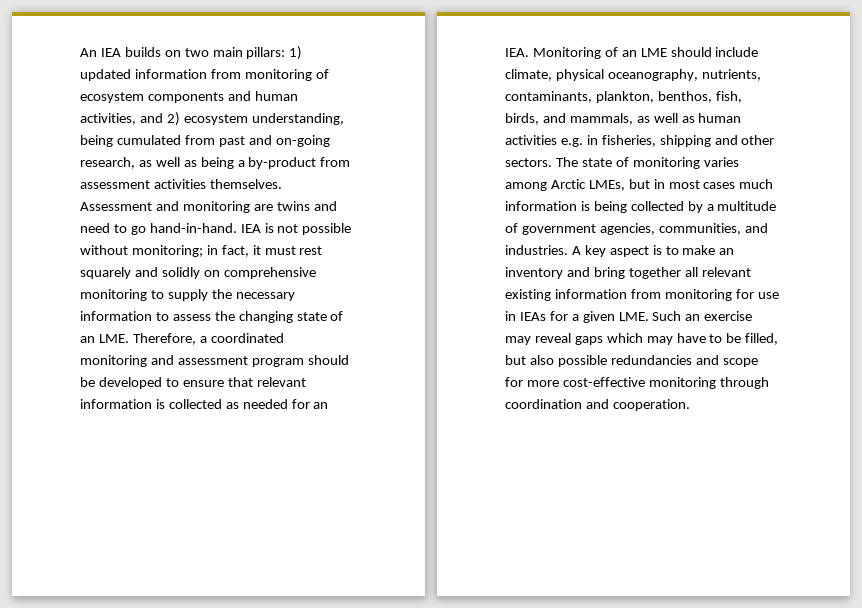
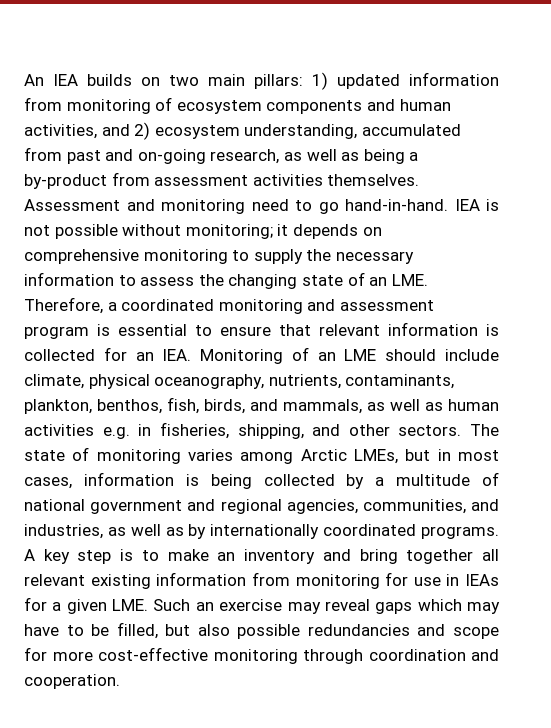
- An IEA builds on two main pillars: 1) updated information from monitoring of ecosystem components and human activities, and 2) ecosystem understanding, being cumulated from past and on-going research, as well as being a by-product from assessment activities themselves.
+ An IEA builds on two main pillars: 1) updated information from monitoring of ecosystem components and human activities, and 2) ecosystem understanding, accumulated from past and on-going research, as well as being a by-product from assessment activities themselves.
- Assessment and monitoring are twins and need to go hand-in-hand.
+ Assessment and monitoring need to go hand-in-hand.
- in fact, it must rest squarely and solidly on comprehensive monitoring to supply the necessary information to assess the changing state of an LME. Therefore, a coordinated monitoring and assessment program should be developed to ensure that relevant information is collected as needed for an IEA. Monitoring of an LME should include climate, physical oceanography, nutrients, contaminants, plankton, benthos, fish, birds, and mammals, as well as human activities e.g. in fisheries, shipping and other sectors.
+ it depends on comprehensive monitoring to supply the necessary information to assess the changing state of an LME. Therefore, a coordinated monitoring and assessment program is essential to ensure that relevant information is collected for an IEA. Monitoring of an LME should include climate, physical oceanography, nutrients, contaminants, plankton, benthos, fish, birds, and mammals, as well as human activities e.g. in fisheries, shipping, and other sectors.
- The state of monitoring varies among Arctic LMEs, but in most cases much information is being collected by a multitude of government agencies, communities, and industries.
+ The state of monitoring varies among Arctic LMEs, but in most cases, information is being collected by a multitude of national government and regional agencies, communities, and industries, as well as by internationally coordinated programs.
- A key aspect is to make an inventory and bring together all relevant existing information from monitoring for use in IEAs for a given LME. Such an exercise may reveal gaps which may have to be filled, but also possible redundancies and scope for more cost-effective monitoring through coordination and cooperation.
+ A key step is to make an inventory and bring together all relevant existing information from monitoring for use in IEAs for a given LME. Such an exercise may reveal gaps which may have to be filled, but also possible redundancies and scope for more cost-effective monitoring through coordination and cooperation.

